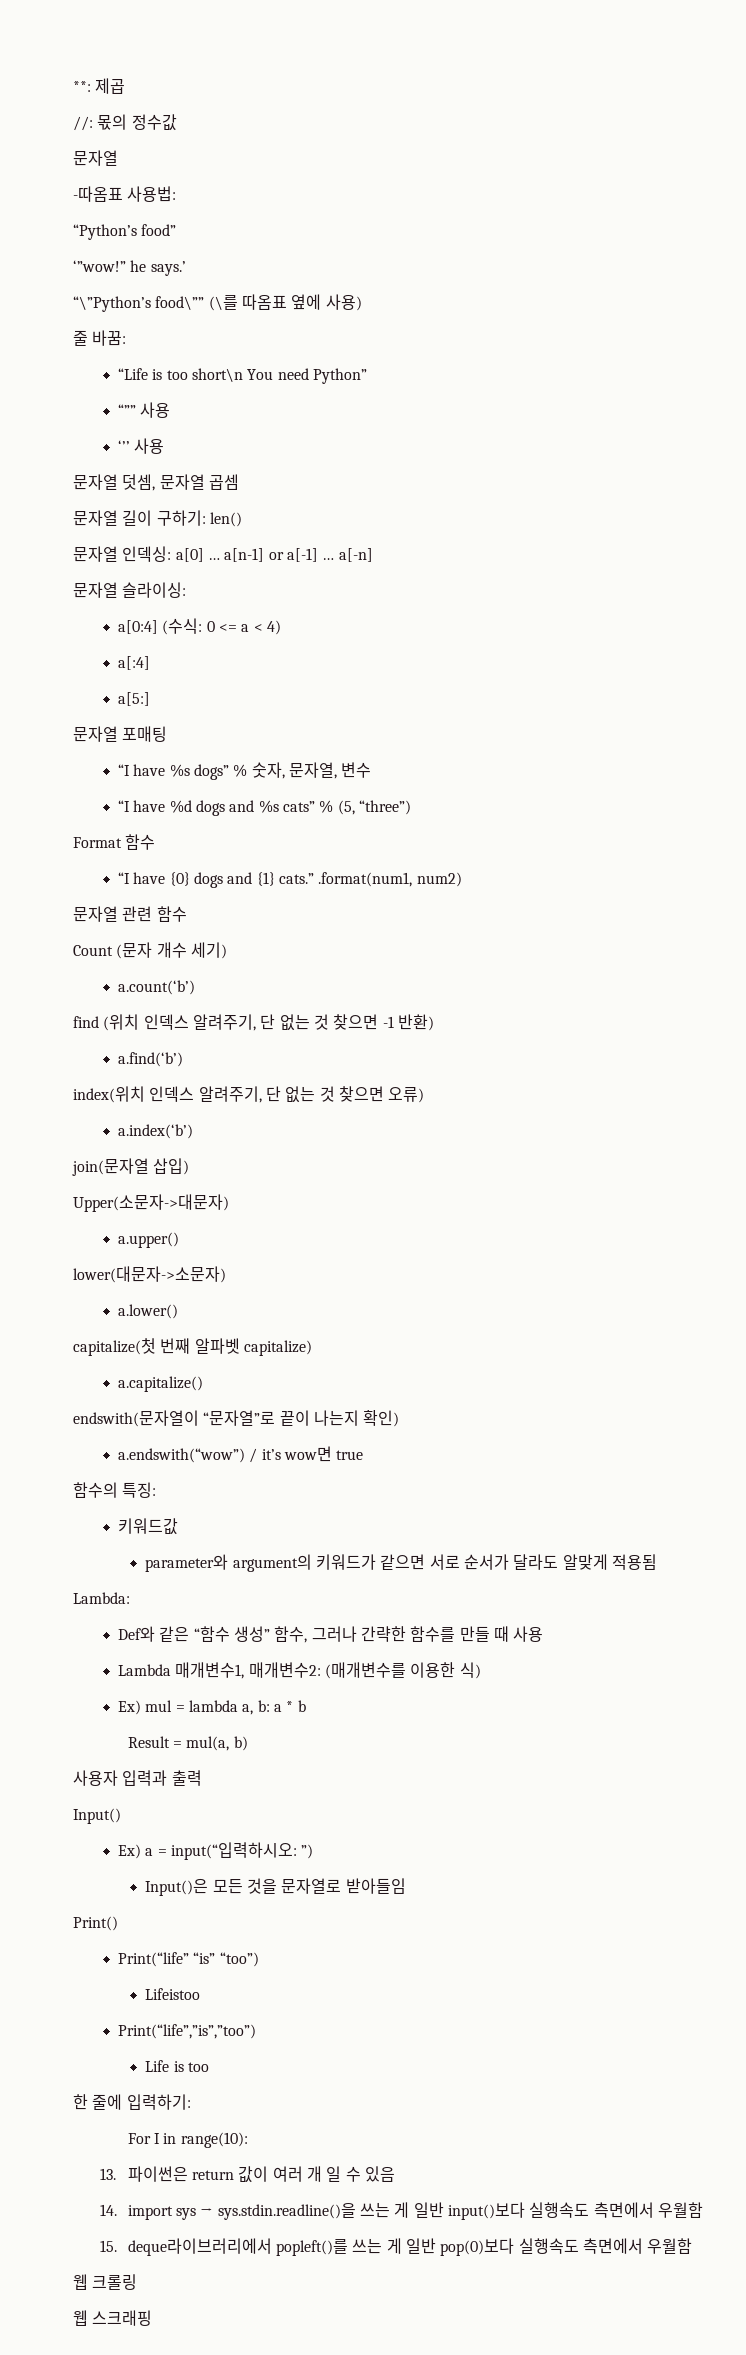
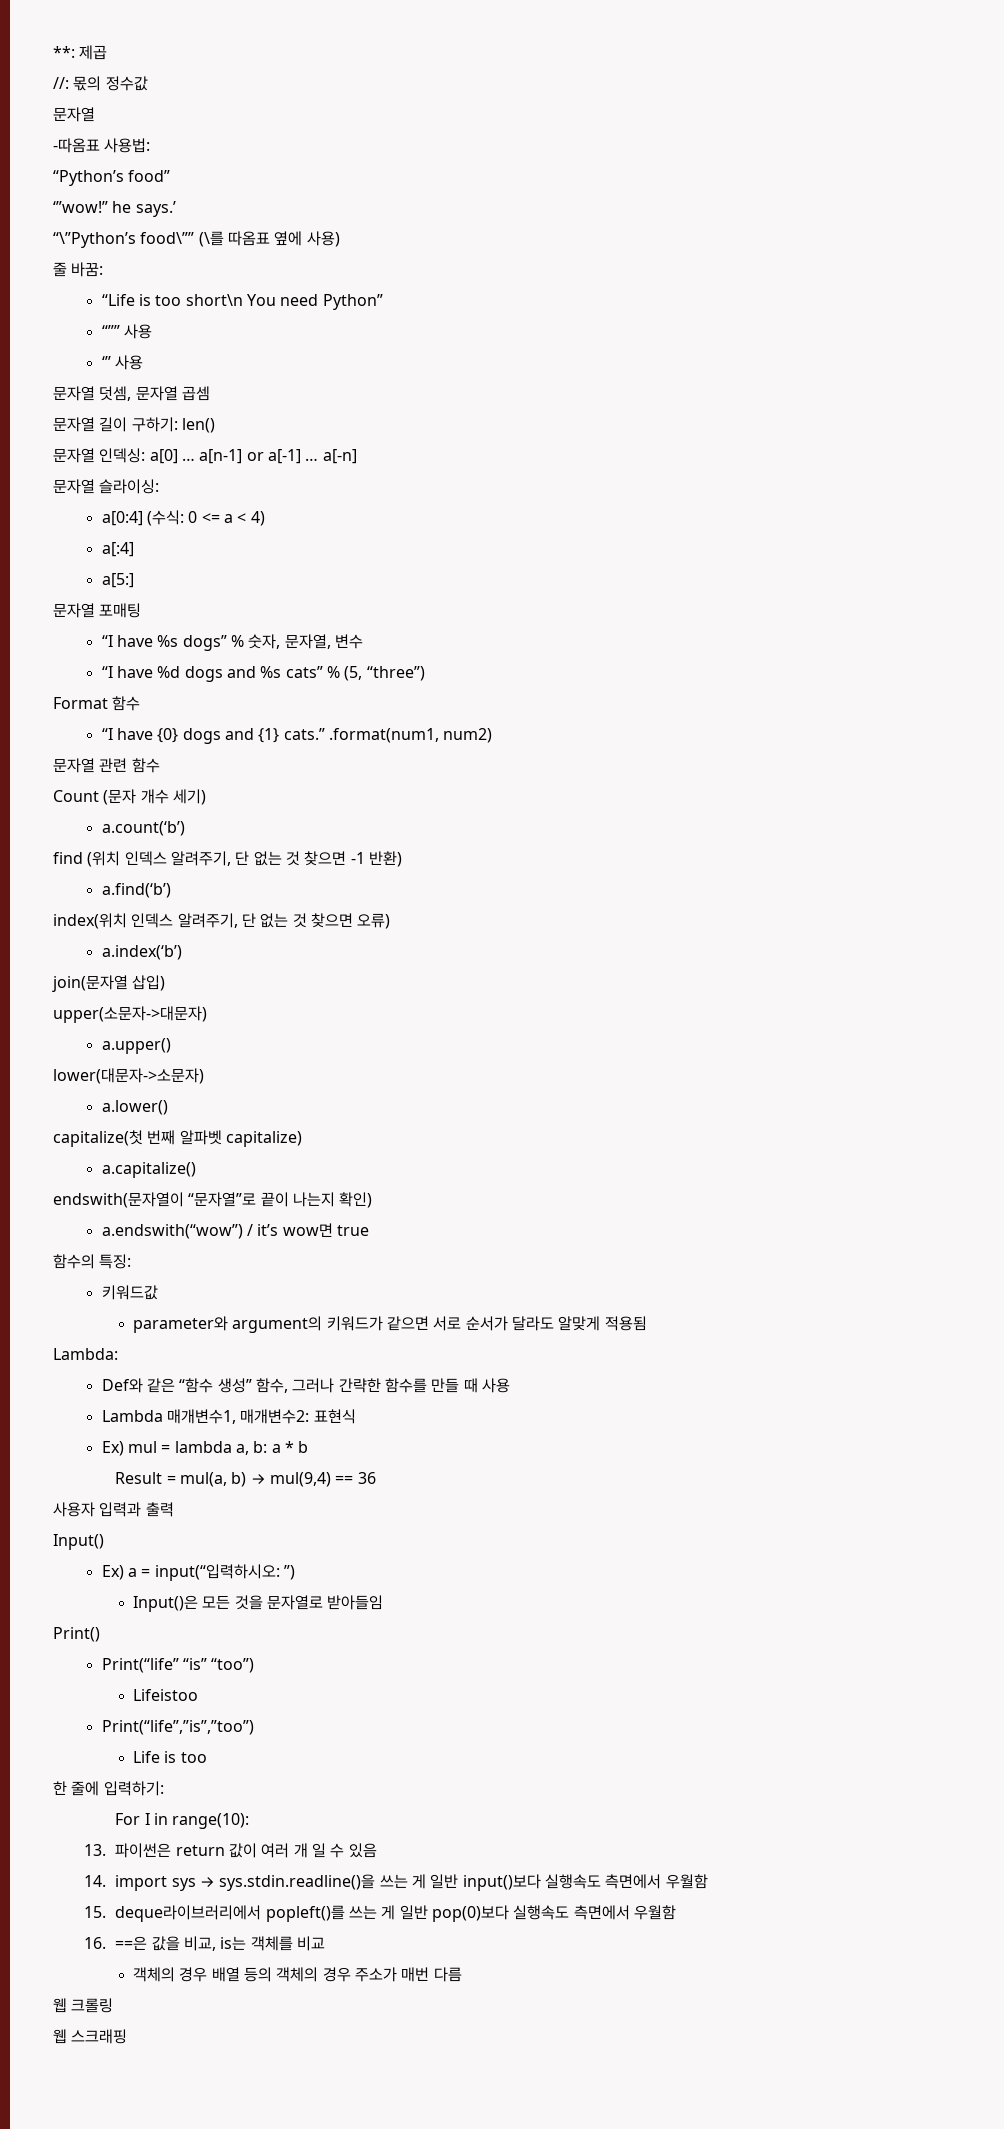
- Upper(소문자->대문자)
+ upper(소문자->대문자)
- Lambda 매개변수1, 매개변수2: (매개변수를 이용한 식)
+ Lambda 매개변수1, 매개변수2: 표현식
- Result = mul(a, b)
+ Result = mul(a, b) → mul(9,4) == 36
+ 16. ==은 값을 비교, is는 객체를 비교
+ 객체의 경우 배열 등의 객체의 경우 주소가 매번 다름

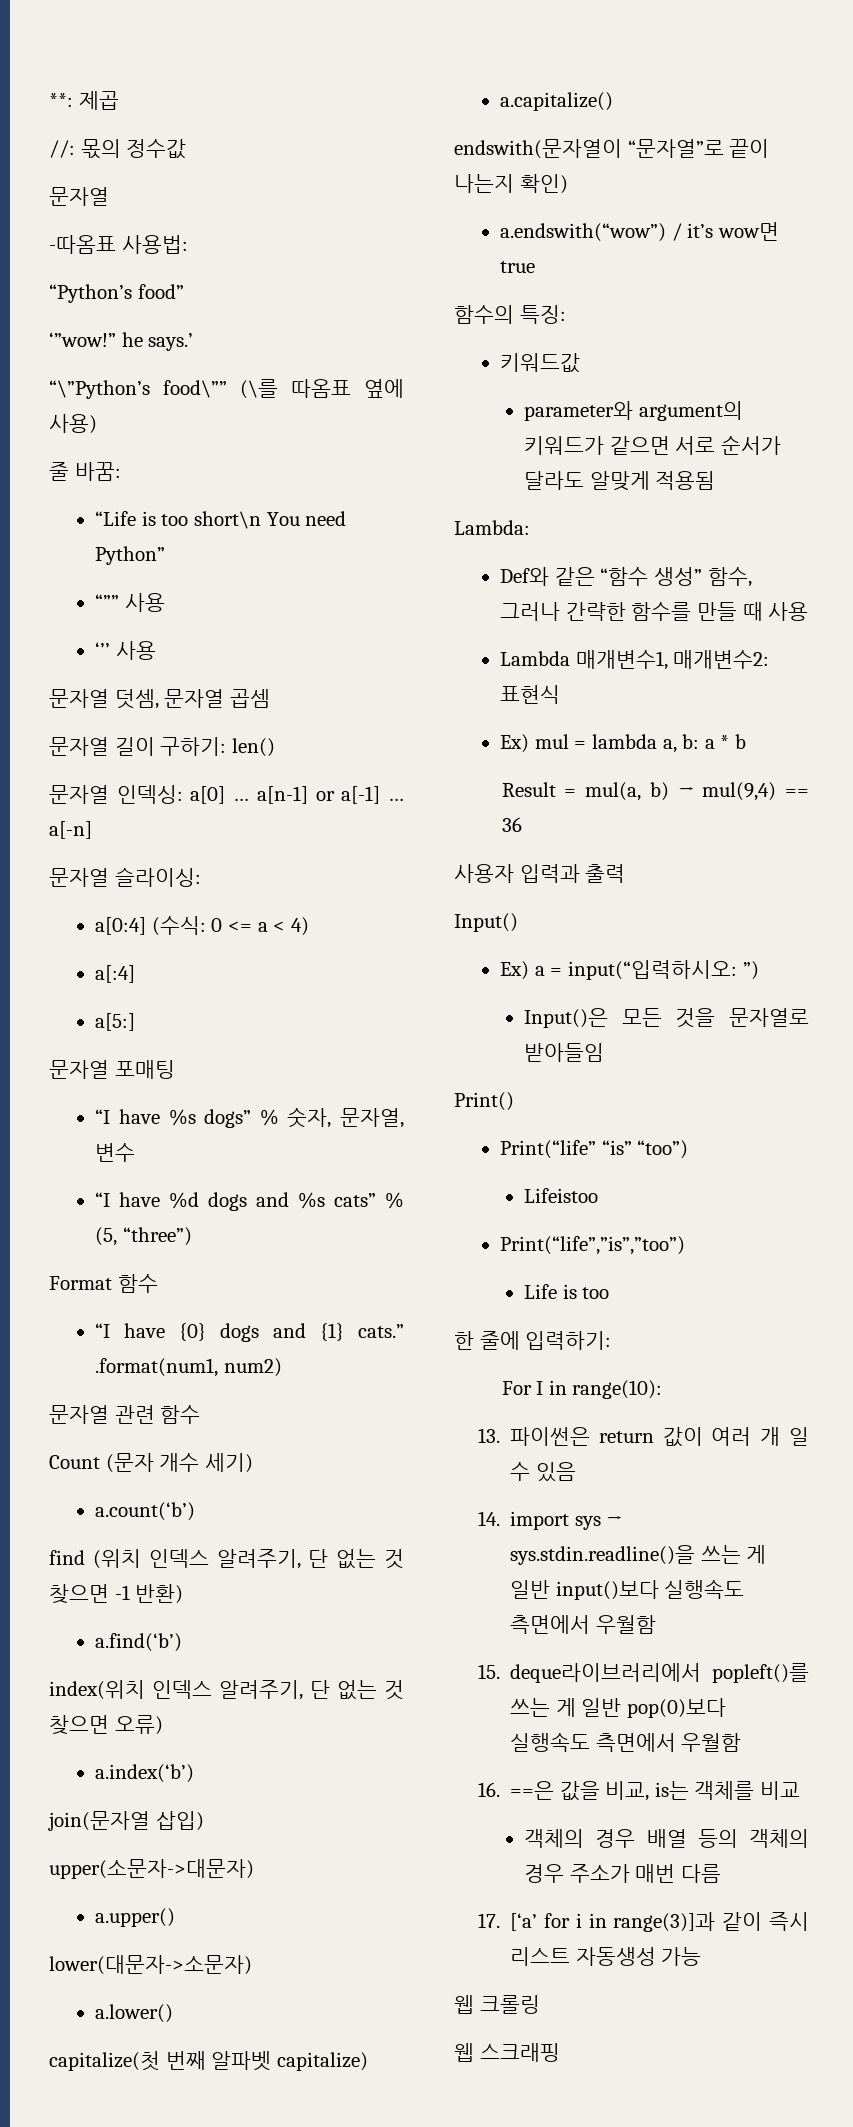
+ 17. [‘a’ for i in range(3)]과 같이 즉시 리스트 자동생성 가능

